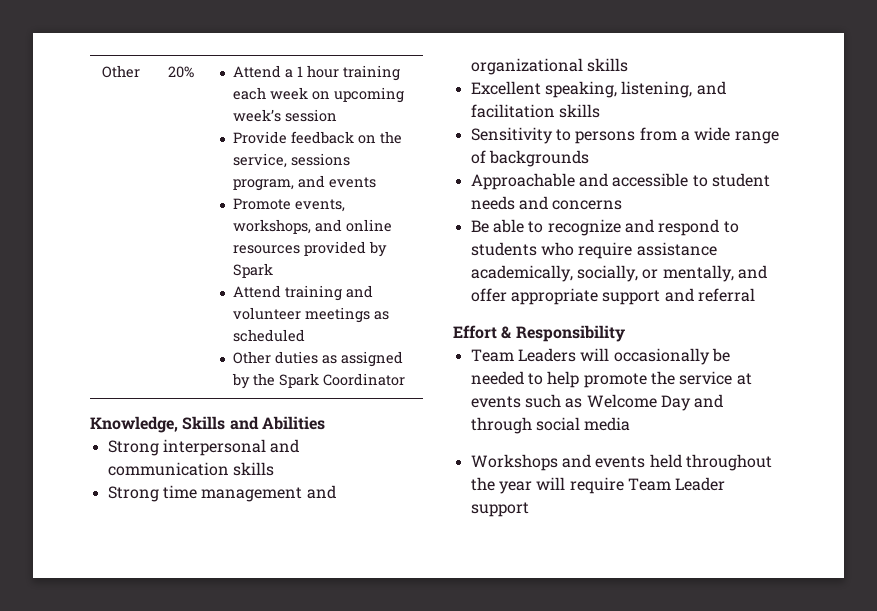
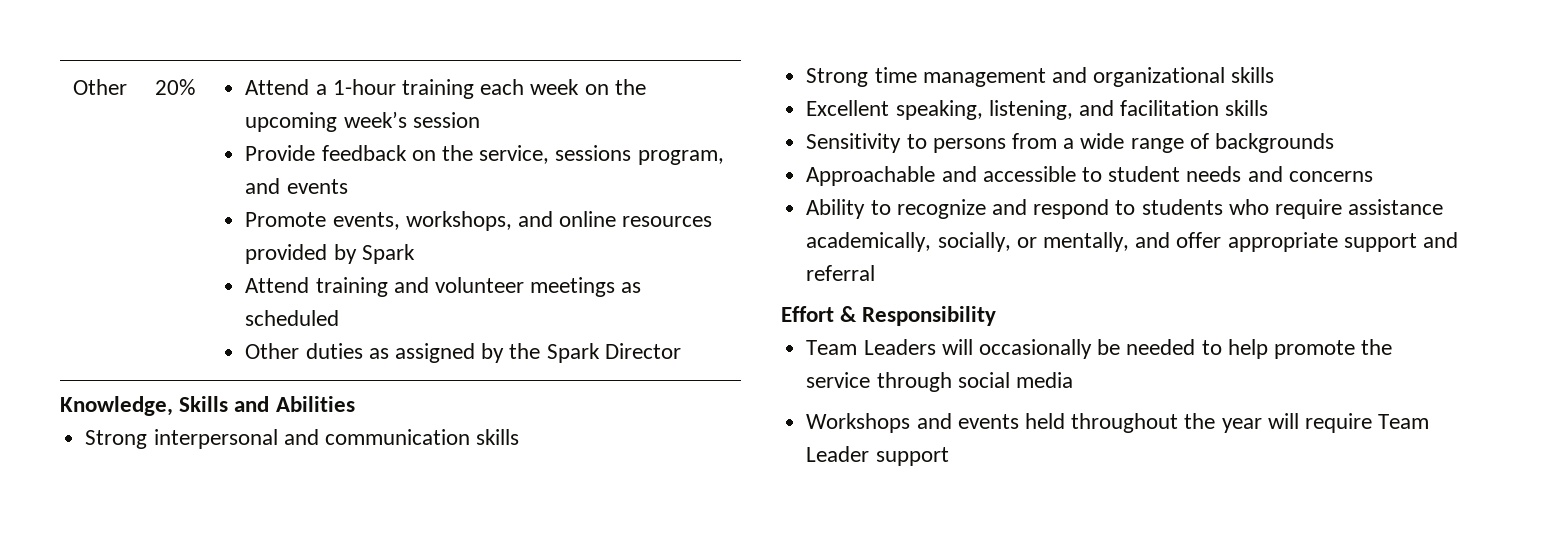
- Attend a 1 hour training each week on upcoming week’s session
+ Attend a 1-hour training each week on the upcoming week’s session
- Other duties as assigned by the Spark Coordinator
+ Other duties as assigned by the Spark Director
- Be able to recognize and respond to students who require assistance academically, socially, or mentally, and offer appropriate support and referral
+ Ability to recognize and respond to students who require assistance academically, socially, or mentally, and offer appropriate support and referral
- Team Leaders will occasionally be needed to help promote the service at events such as Welcome Day and through social media
+ Team Leaders will occasionally be needed to help promote the service through social media

